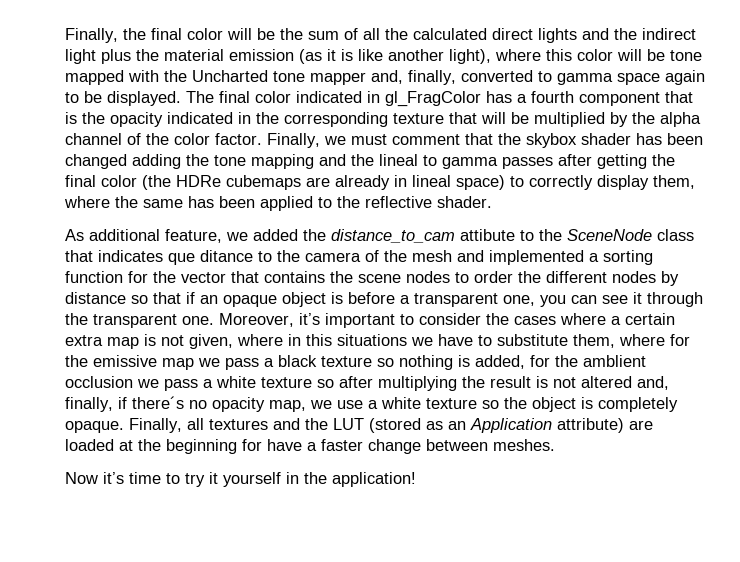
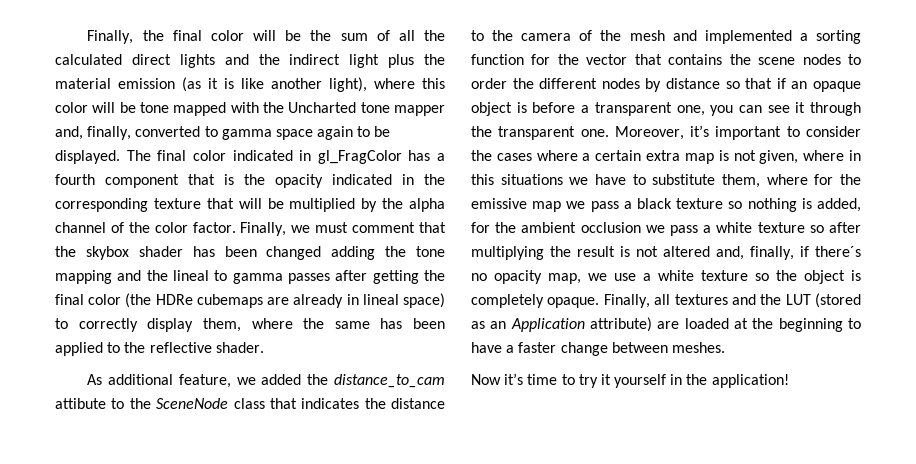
- As additional feature, we added the distance_to_cam attibute to the SceneNode class that indicates que ditance to the camera of the mesh and implemented a sorting function for the vector that contains the scene nodes to order the different nodes by distance so that if an opaque object is before a transparent one, you can see it through the transparent one.
+ As additional feature, we added the distance_to_cam attibute to the SceneNode class that indicates the distance to the camera of the mesh and implemented a sorting function for the vector that contains the scene nodes to order the different nodes by distance so that if an opaque object is before a transparent one, you can see it through the transparent one.
- Moreover, it’s important to consider the cases where a certain extra map is not given, where in this situations we have to substitute them, where for the emissive map we pass a black texture so nothing is added, for the amblient occlusion we pass a white texture so after multiplying the result is not altered and, finally, if there´s no opacity map, we use a white texture so the object is completely opaque.
+ Moreover, it’s important to consider the cases where a certain extra map is not given, where in this situations we have to substitute them, where for the emissive map we pass a black texture so nothing is added, for the ambient occlusion we pass a white texture so after multiplying the result is not altered and, finally, if there´s no opacity map, we use a white texture so the object is completely opaque.
- Finally, all textures and the LUT (stored as an Application attribute) are loaded at the beginning for have a faster change between meshes.
+ Finally, all textures and the LUT (stored as an Application attribute) are loaded at the beginning to have a faster change between meshes.

